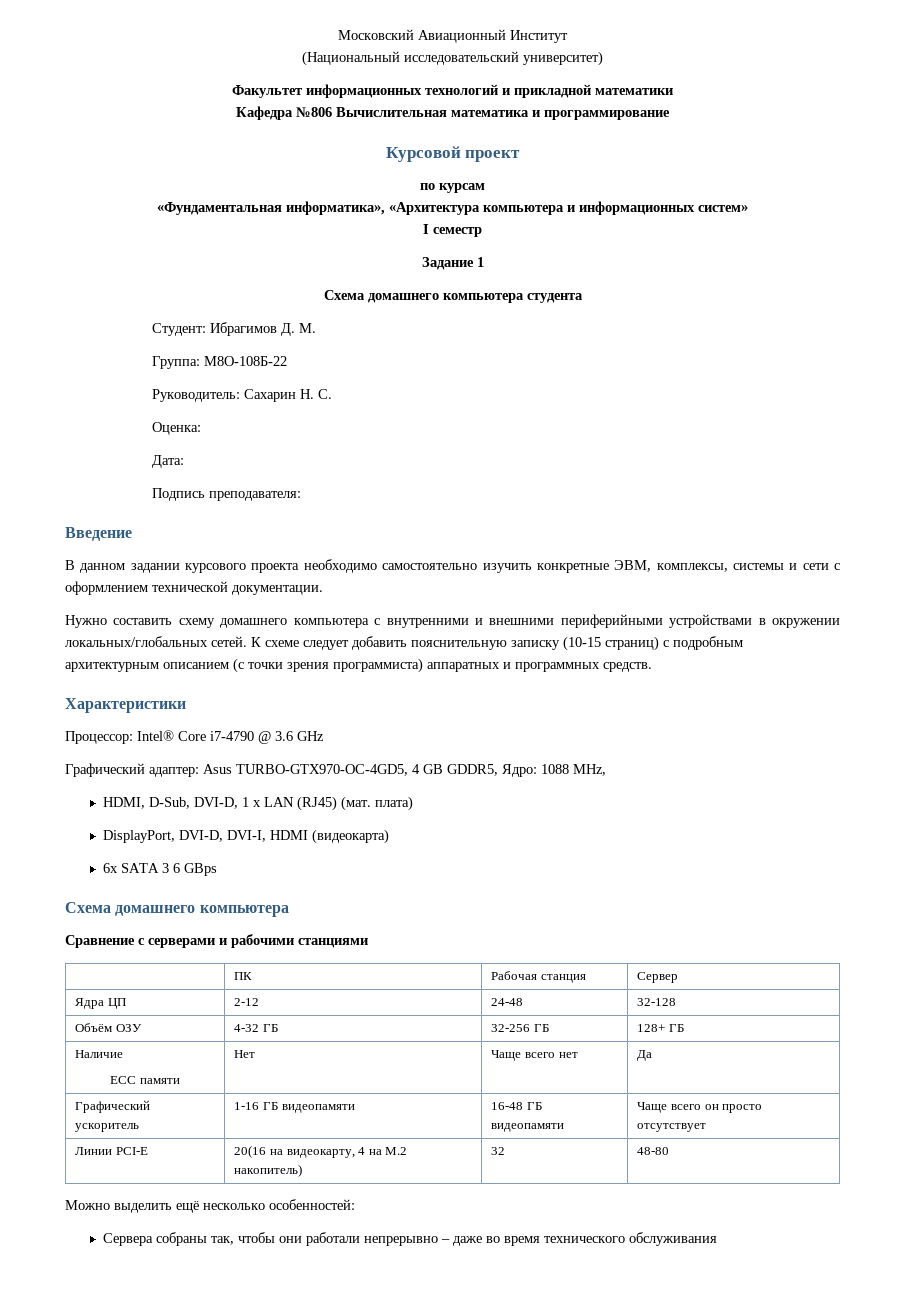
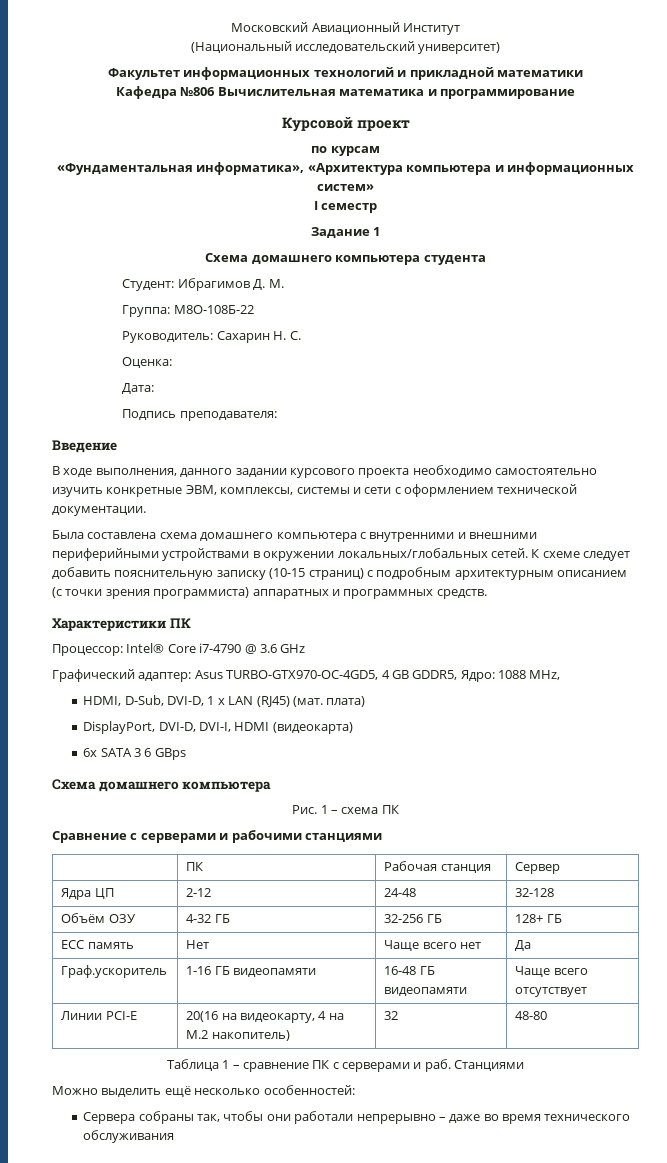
- В данном задании курсового проекта необходимо самостоятельно изучить конкретные ЭВМ, комплексы, системы и сети с оформлением технической документации.
+ В ходе выполнения, данного задании курсового проекта необходимо самостоятельно изучить конкретные ЭВМ, комплексы, системы и сети с оформлением технической документации.
- Нужно составить схему домашнего компьютера с внутренними и внешними периферийными устройствами в окружении локальных/глобальных сетей.
+ Была составлена схема домашнего компьютера с внутренними и внешними периферийными устройствами в окружении локальных/глобальных сетей.
- Характеристики
+ Характеристики ПК
+ Рис. 1 – схема ПК
- Наличие
- ECC памяти | Нет | Чаще всего нет | Да
+ ECC память | Нет | Чаще всего нет | Да
- Графический ускоритель | 1-16 ГБ видеопамяти | 16-48 ГБ видеопамяти | Чаще всего он просто отсутствует
+ Граф.ускоритель | 1-16 ГБ видеопамяти | 16-48 ГБ видеопамяти | Чаще всего отсутствует
+ Таблица 1 – сравнение ПК с серверами и раб. Станциями

